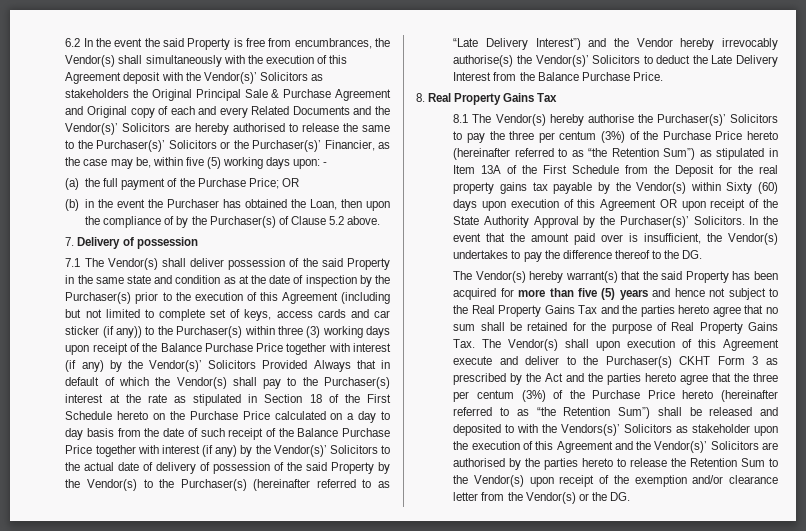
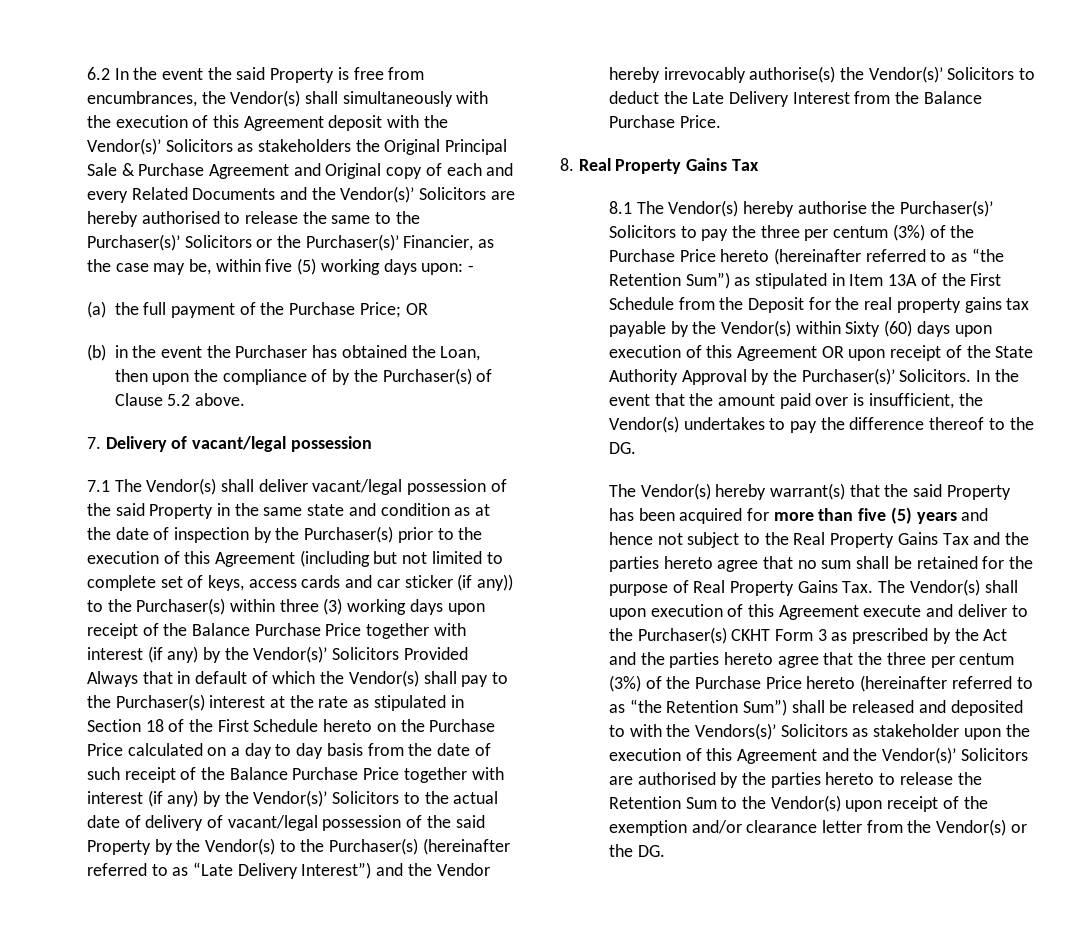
- 7. Delivery of possession
+ 7. Delivery of vacant/legal possession
- 7.1 The Vendor(s) shall deliver possession of the said Property in the same state and condition as at the date of inspection by the Purchaser(s) prior to the execution of this Agreement (including but not limited to complete set of keys, access cards and car sticker (if any)) to the Purchaser(s) within three (3) working days upon receipt of the Balance Purchase Price together with interest (if any) by the Vendor(s)’ Solicitors Provided Always that in default of which the Vendor(s) shall pay to the Purchaser(s) interest at the rate as stipulated in Section 18 of the First Schedule hereto on the Purchase Price calculated on a day to day basis from the date of such receipt of the Balance Purchase Price together with interest (if any) by the Vendor(s)’ Solicitors to the actual date of delivery of possession of the said Property by the Vendor(s) to the Purchaser(s) (hereinafter referred to as “Late Delivery Interest”) and the Vendor hereby irrevocably authorise(s) the Vendor(s)’ Solicitors to deduct the Late Delivery Interest from the Balance Purchase Price.
+ 7.1 The Vendor(s) shall deliver vacant/legal possession of the said Property in the same state and condition as at the date of inspection by the Purchaser(s) prior to the execution of this Agreement (including but not limited to complete set of keys, access cards and car sticker (if any)) to the Purchaser(s) within three (3) working days upon receipt of the Balance Purchase Price together with interest (if any) by the Vendor(s)’ Solicitors Provided Always that in default of which the Vendor(s) shall pay to the Purchaser(s) interest at the rate as stipulated in Section 18 of the First Schedule hereto on the Purchase Price calculated on a day to day basis from the date of such receipt of the Balance Purchase Price together with interest (if any) by the Vendor(s)’ Solicitors to the actual date of delivery of vacant/legal possession of the said Property by the Vendor(s) to the Purchaser(s) (hereinafter referred to as “Late Delivery Interest”) and the Vendor hereby irrevocably authorise(s) the Vendor(s)’ Solicitors to deduct the Late Delivery Interest from the Balance Purchase Price.

